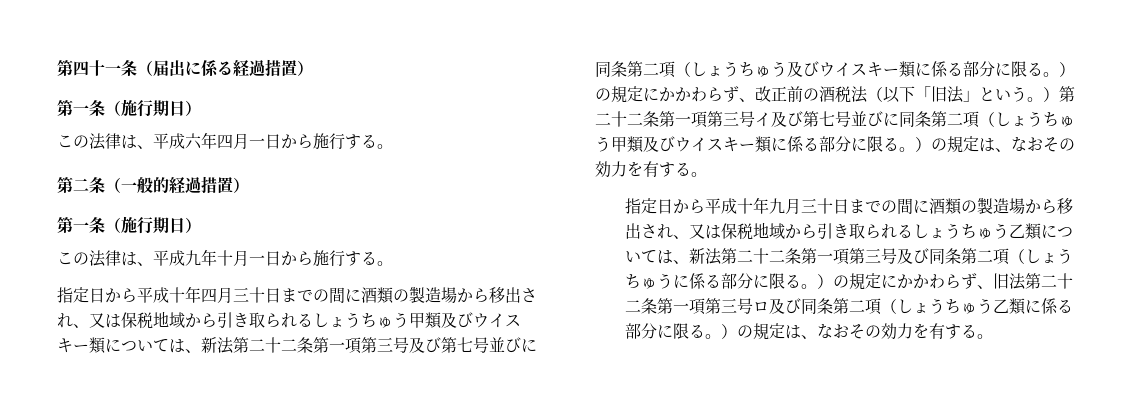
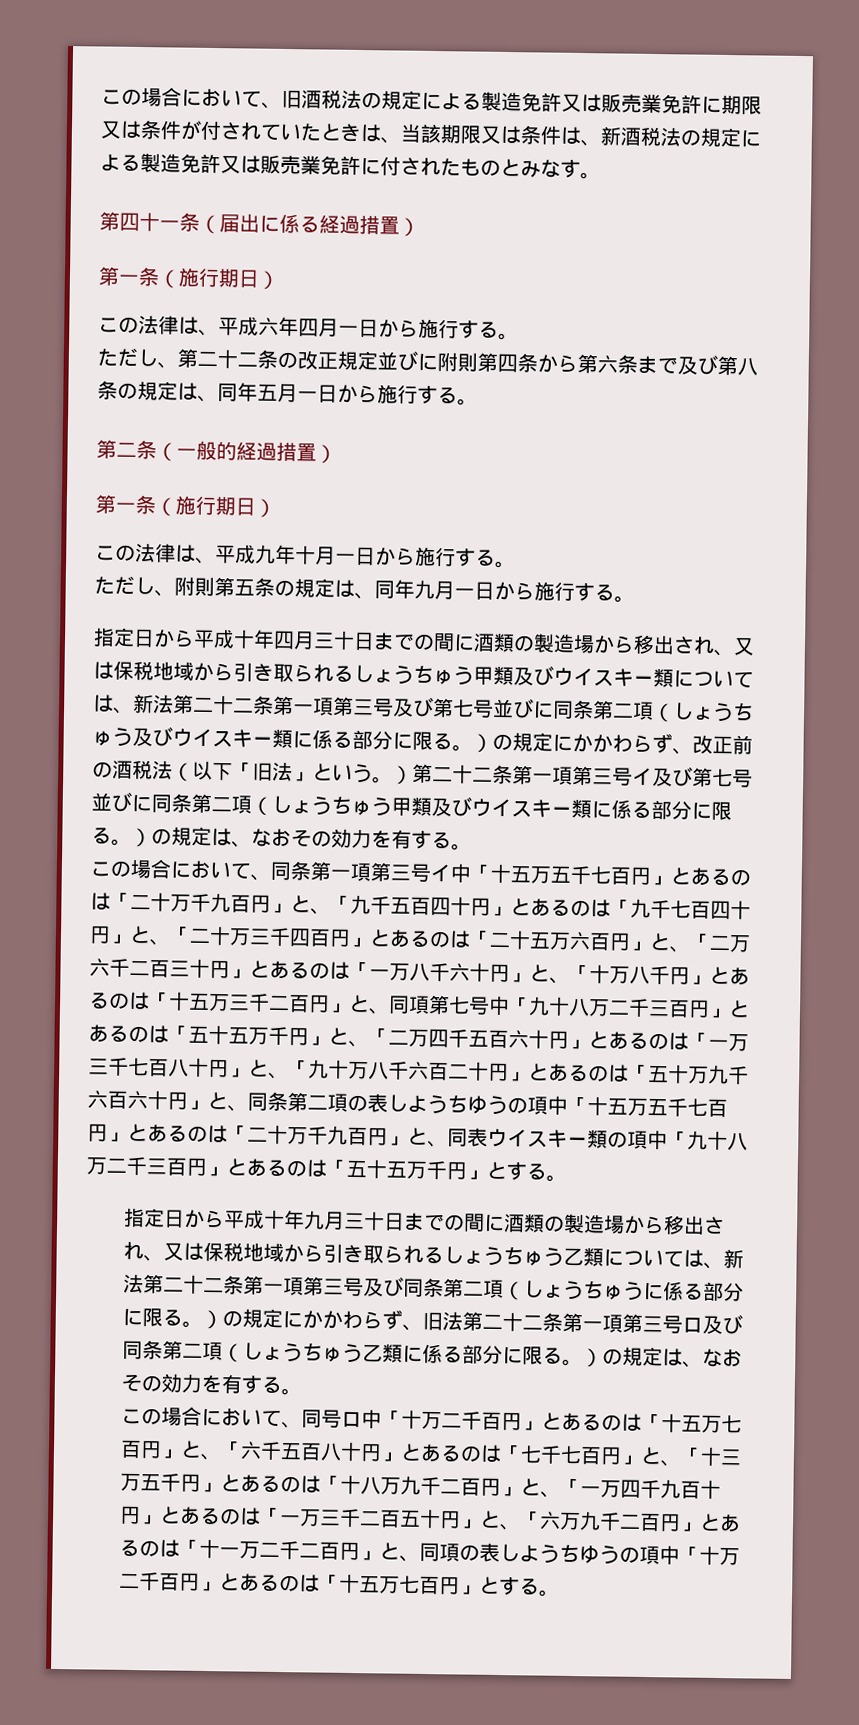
+ この場合において、旧酒税法の規定による製造免許又は販売業免許に期限又は条件が付されていたときは、当該期限又は条件は、新酒税法の規定による製造免許又は販売業免許に付されたものとみなす。
+ ただし、第二十二条の改正規定並びに附則第四条から第六条まで及び第八条の規定は、同年五月一日から施行する。
+ ただし、附則第五条の規定は、同年九月一日から施行する。
+ この場合において、同条第一項第三号イ中「十五万五千七百円」とあるのは「二十万千九百円」と、「九千五百四十円」とあるのは「九千七百四十円」と、「二十万三千四百円」とあるのは「二十五万六百円」と、「二万六千二百三十円」とあるのは「一万八千六十円」と、「十万八千円」とあるのは「十五万三千二百円」と、同項第七号中「九十八万二千三百円」とあるのは「五十五万千円」と、「二万四千五百六十円」とあるのは「一万三千七百八十円」と、「九十万八千六百二十円」とあるのは「五十万九千六百六十円」と、同条第二項の表しようちゆうの項中「十五万五千七百円」とあるのは「二十万千九百円」と、同表ウイスキー類の項中「九十八万二千三百円」とあるのは「五十五万千円」とする。
+ この場合において、同号ロ中「十万二千百円」とあるのは「十五万七百円」と、「六千五百八十円」とあるのは「七千七百円」と、「十三万五千円」とあるのは「十八万九千二百円」と、「一万四千九百十円」とあるのは「一万三千二百五十円」と、「六万九千二百円」とあるのは「十一万二千二百円」と、同項の表しようちゆうの項中「十万二千百円」とあるのは「十五万七百円」とする。

